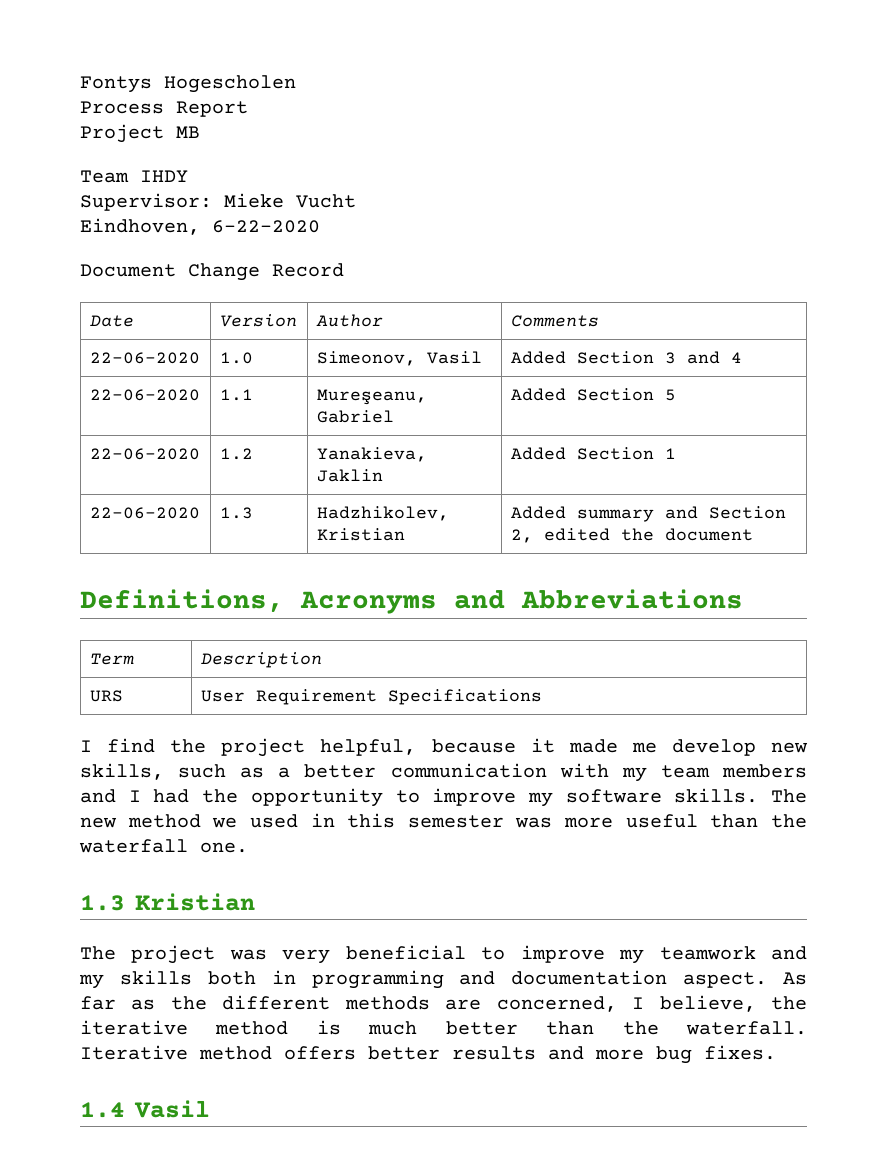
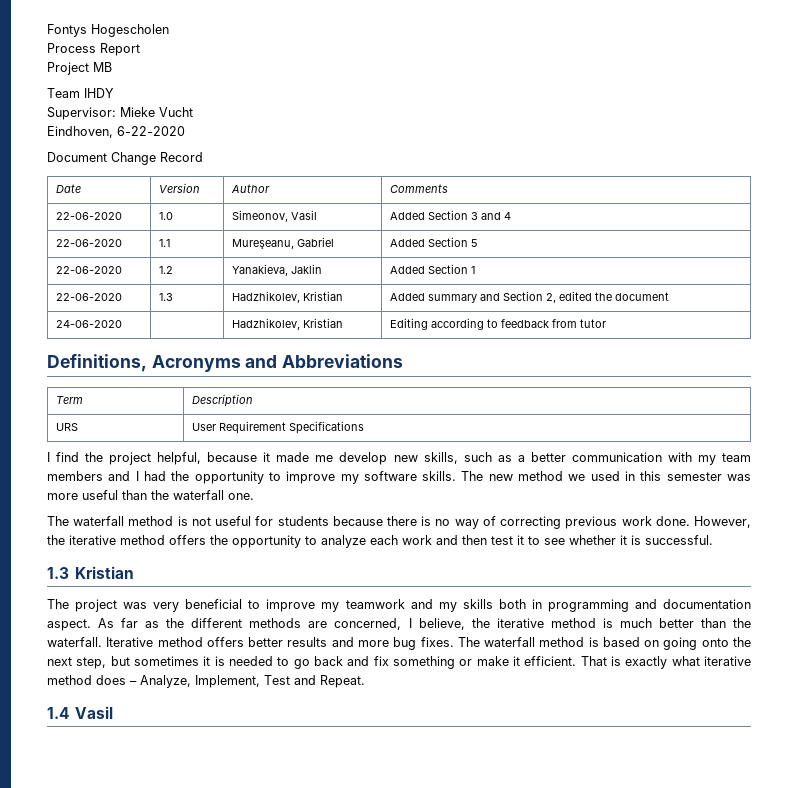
+ 24-06-2020 | | Hadzhikolev, Kristian | Editing according to feedback from tutor
+ The waterfall method is not useful for students because there is no way of correcting previous work done. However, the iterative method offers the opportunity to analyze each work and then test it to see whether it is successful.
+ The waterfall method is based on going onto the next step, but sometimes it is needed to go back and fix something or make it efficient. That is exactly what iterative method does – Analyze, Implement, Test and Repeat.

